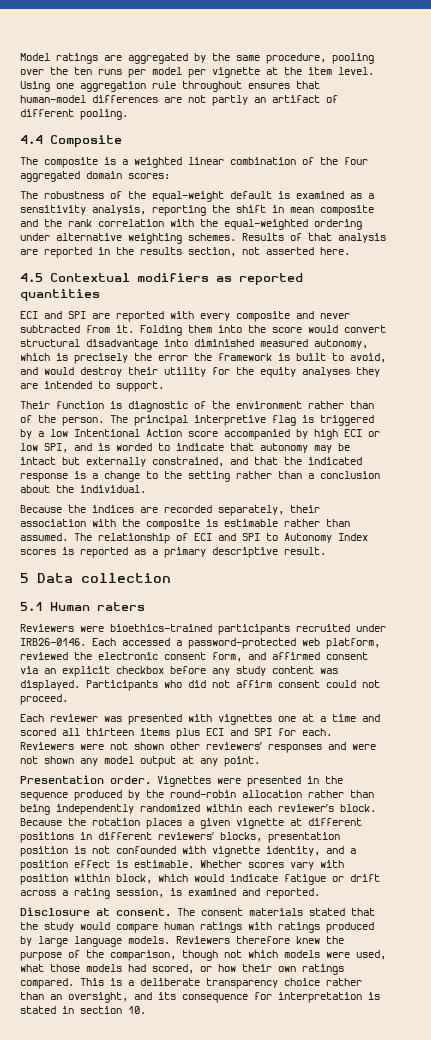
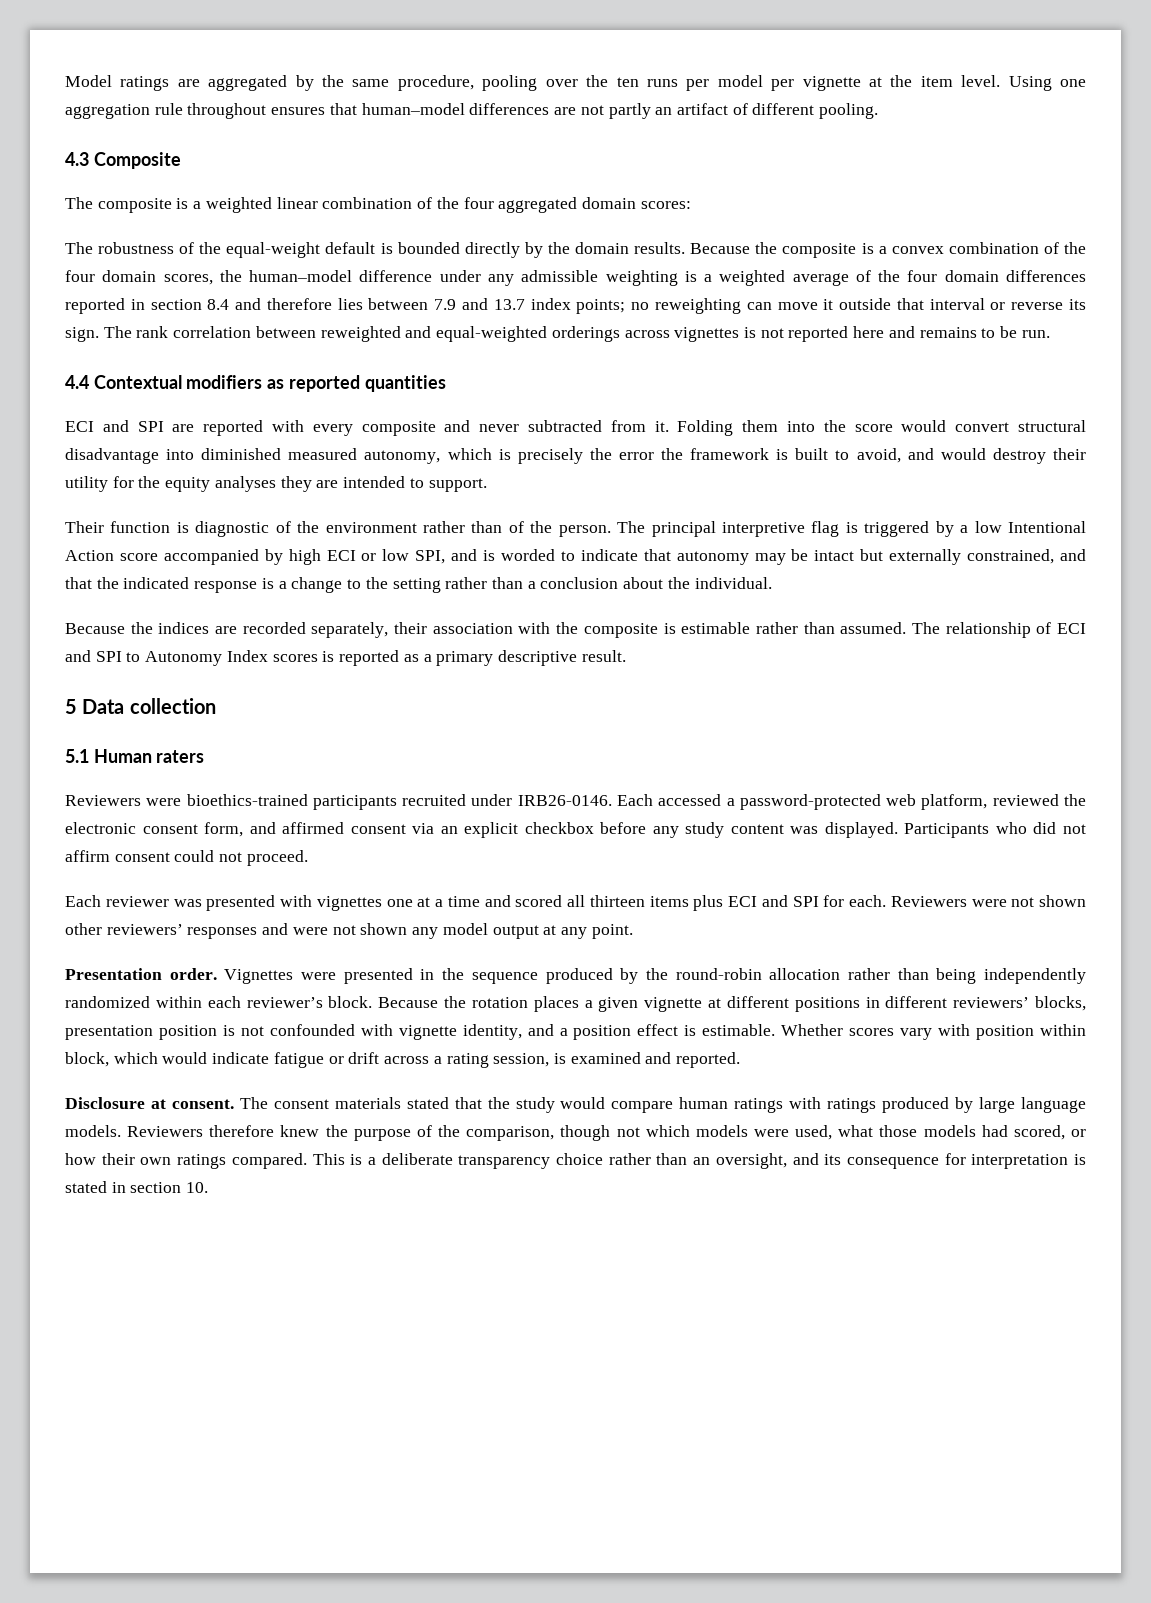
- 4.4 Composite
+ 4.3 Composite
- The robustness of the equal-weight default is examined as a sensitivity analysis, reporting the shift in mean composite and the rank correlation with the equal-weighted ordering under alternative weighting schemes. Results of that analysis are reported in the results section, not asserted here.
- 4.5 Contextual modifiers as reported quantities
+ The robustness of the equal-weight default is bounded directly by the domain results. Because the composite is a convex combination of the four domain scores, the human–model difference under any admissible weighting is a weighted average of the four domain differences reported in section 8.4 and therefore lies between 7.9 and 13.7 index points; no reweighting can move it outside that interval or reverse its sign. The rank correlation between reweighted and equal-weighted orderings across vignettes is not reported here and remains to be run.
+ 4.4 Contextual modifiers as reported quantities

